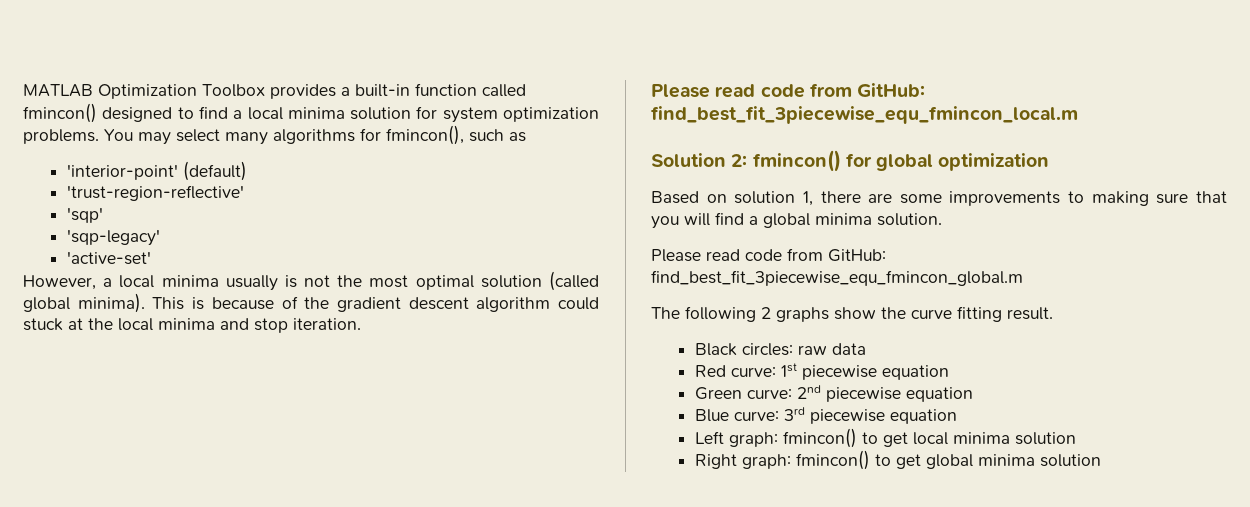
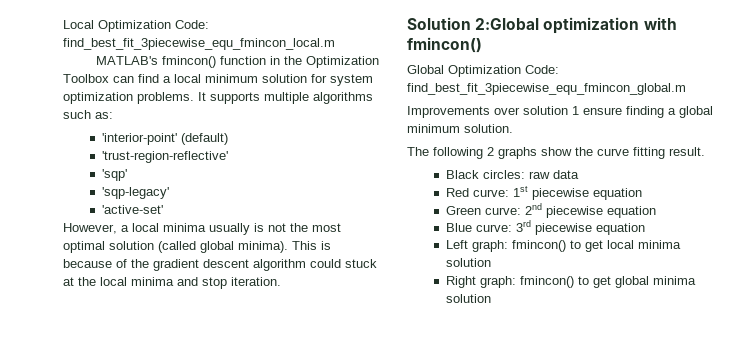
- MATLAB Optimization Toolbox provides a built-in function called fmincon() designed to find a local minima solution for system optimization problems.
+ Local Optimization Code: find_best_fit_3piecewise_equ_fmincon_local.m
+ MATLAB's fmincon() function in the Optimization Toolbox can find a local minimum solution for system optimization problems.
- You may select many algorithms for fmincon(), such as
+ It supports multiple algorithms such as:
- Please read code from GitHub: find_best_fit_3piecewise_equ_fmincon_local.m
- Solution 2: fmincon() for global optimization
- Based on solution 1, there are some improvements to making sure that you will find a global minima solution.
+ Solution 2:Global optimization with fmincon()
+ Global Optimization Code: find_best_fit_3piecewise_equ_fmincon_global.m
+ Improvements over solution 1 ensure finding a global minimum solution.
- Please read code from GitHub: find_best_fit_3piecewise_equ_fmincon_global.m

